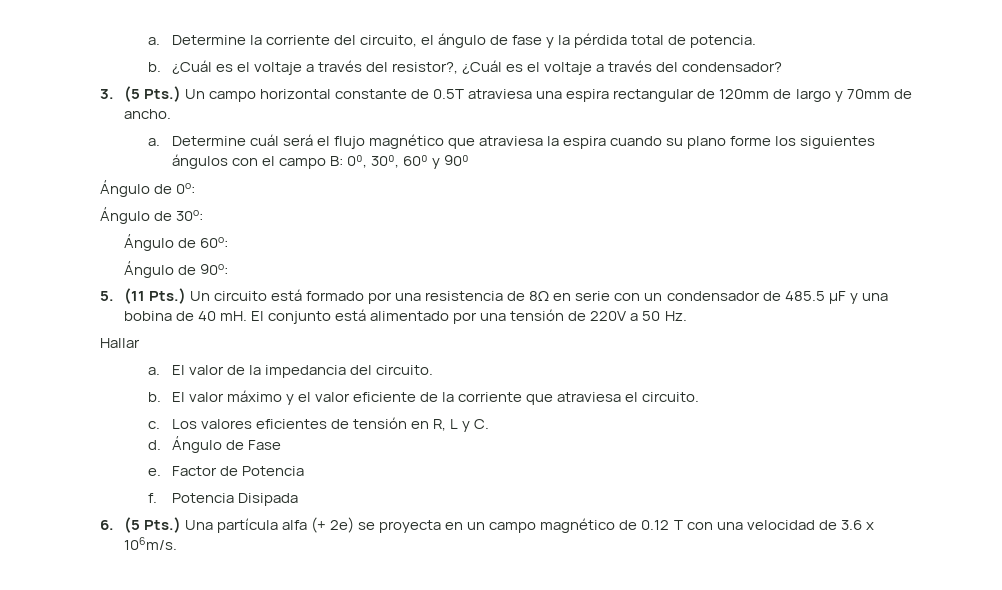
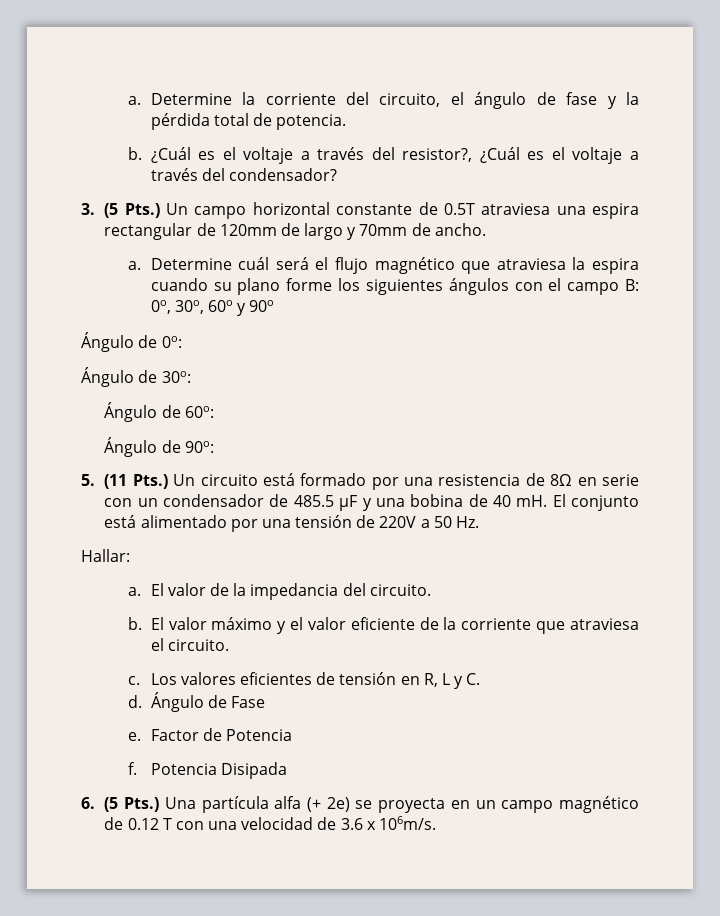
- Determine cuál será el flujo magnético que atraviesa la espira cuando su plano forme los siguientes ángulos con el campo B: 0⁰, 30⁰, 60⁰ y 90⁰
+ Determine cuál será el flujo magnético que atraviesa la espira cuando su plano forme los siguientes ángulos con el campo B: 0o, 30o, 60o y 90o
- Hallar
+ Hallar:

